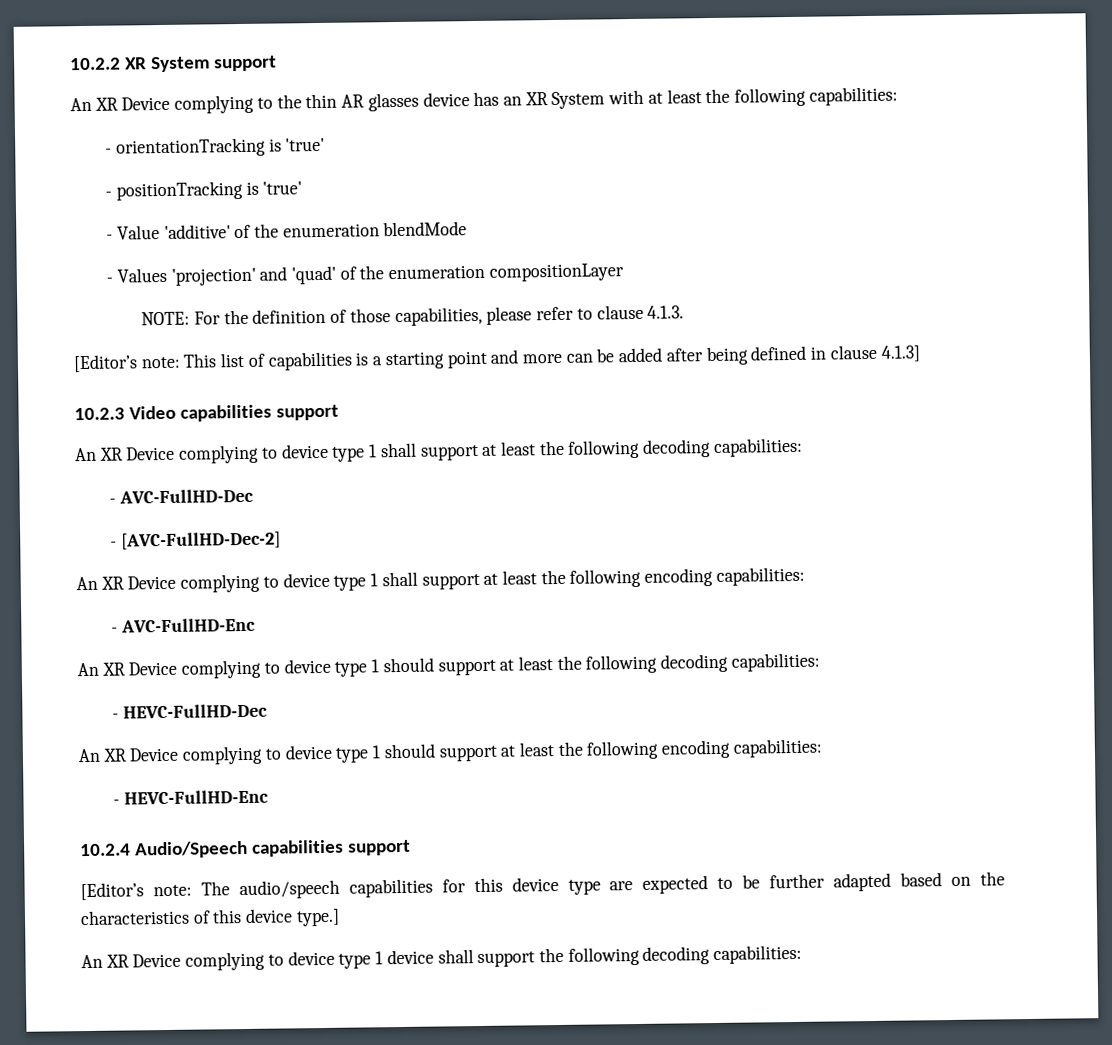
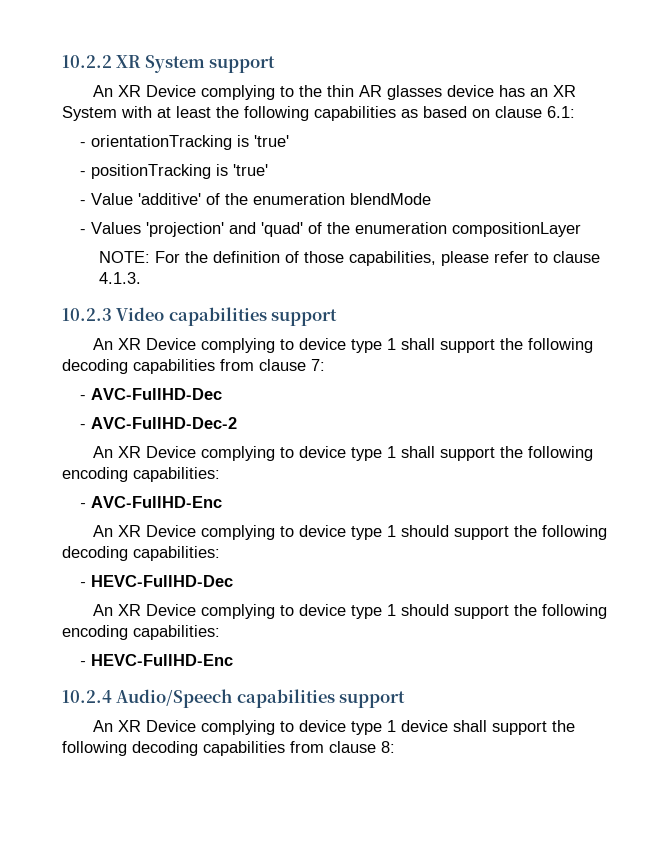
- An XR Device complying to the thin AR glasses device has an XR System with at least the following capabilities:
+ An XR Device complying to the thin AR glasses device has an XR System with at least the following capabilities as based on clause 6.1:
- [Editor’s note: This list of capabilities is a starting point and more can be added after being defined in clause 4.1.3]
- An XR Device complying to device type 1 shall support at least the following decoding capabilities:
+ An XR Device complying to device type 1 shall support the following decoding capabilities from clause 7:
- - [AVC-FullHD-Dec-2]
+ - AVC-FullHD-Dec-2
- An XR Device complying to device type 1 shall support at least the following encoding capabilities:
+ An XR Device complying to device type 1 shall support the following encoding capabilities:
- An XR Device complying to device type 1 should support at least the following decoding capabilities:
+ An XR Device complying to device type 1 should support the following decoding capabilities:
- An XR Device complying to device type 1 should support at least the following encoding capabilities:
+ An XR Device complying to device type 1 should support the following encoding capabilities:
- [Editor’s note: The audio/speech capabilities for this device type are expected to be further adapted based on the characteristics of this device type.]
- An XR Device complying to device type 1 device shall support the following decoding capabilities:
+ An XR Device complying to device type 1 device shall support the following decoding capabilities from clause 8:

